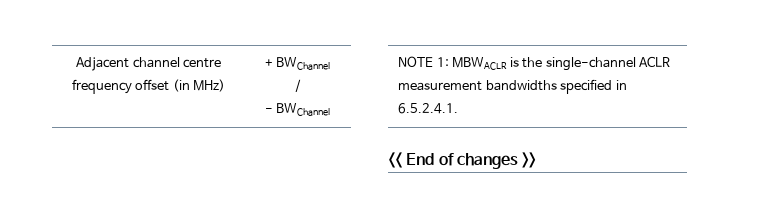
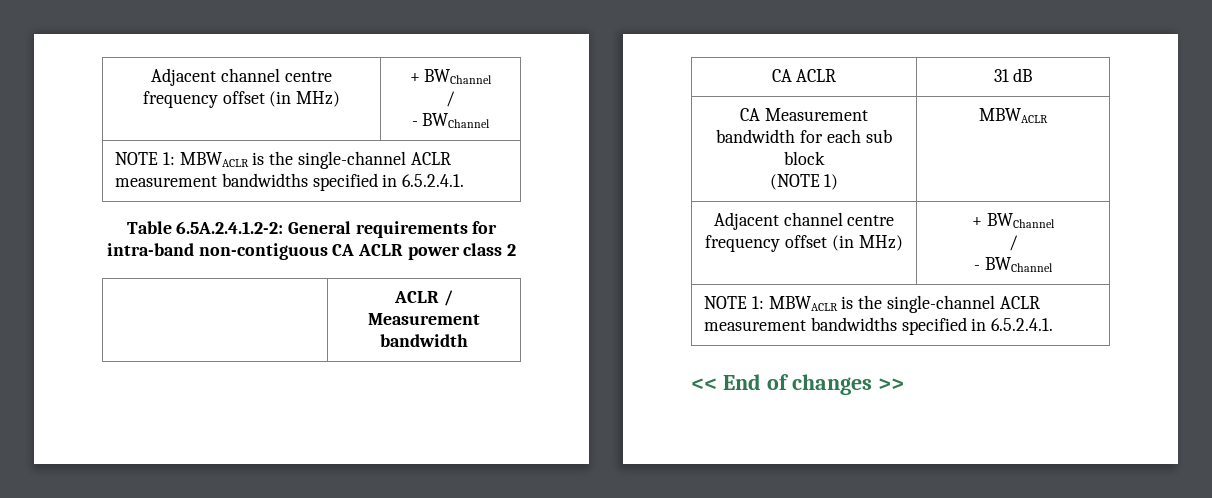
+ Table 6.5A.2.4.1.2-2: General requirements for intra-band non-contiguous CA ACLR power class 2
+ | ACLR / Measurement bandwidth
+ CA ACLR | 31 dB
+ CA Measurement bandwidth for each sub block
+ (NOTE 1) | MBWACLR
+ Adjacent channel centre frequency offset (in MHz) | + BWChannel
+ /
+ - BWChannel
+ NOTE 1: MBWACLR is the single-channel ACLR measurement bandwidths specified in 6.5.2.4.1.

